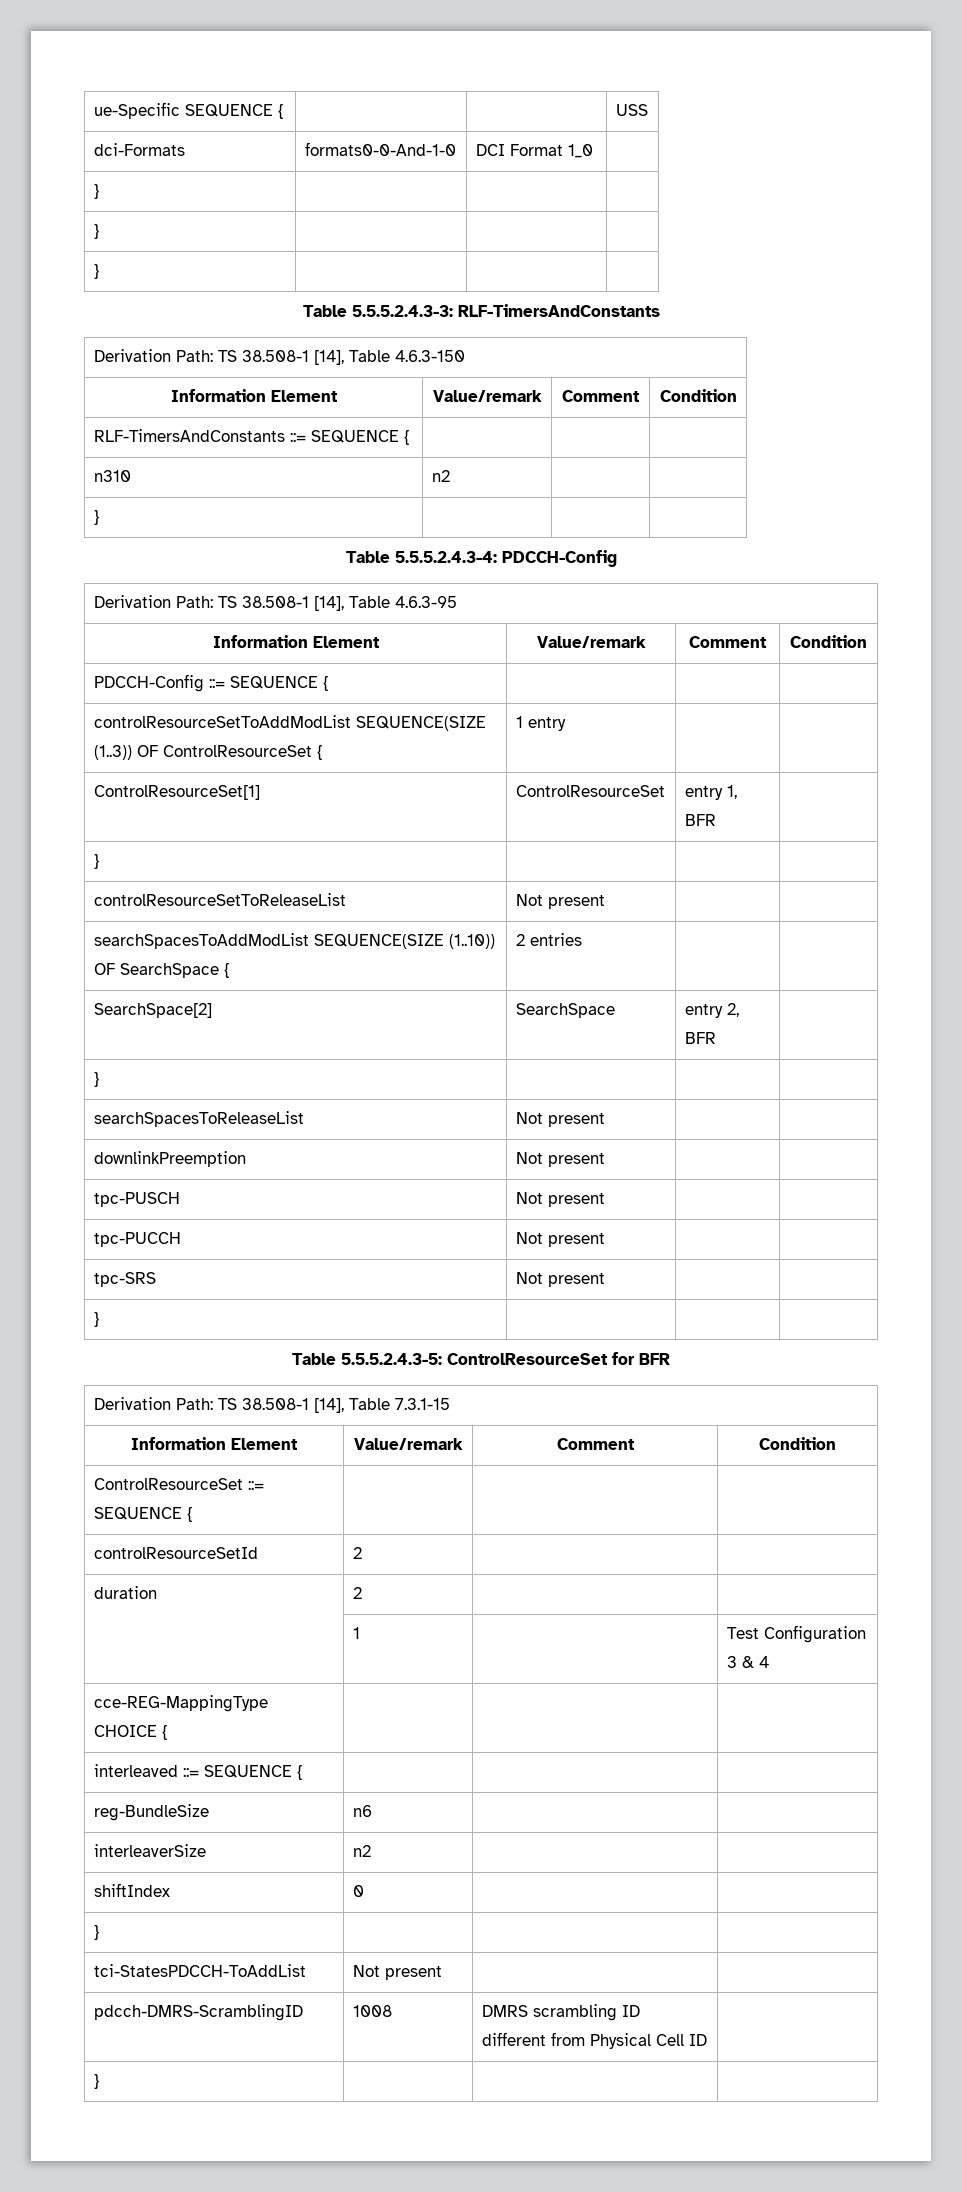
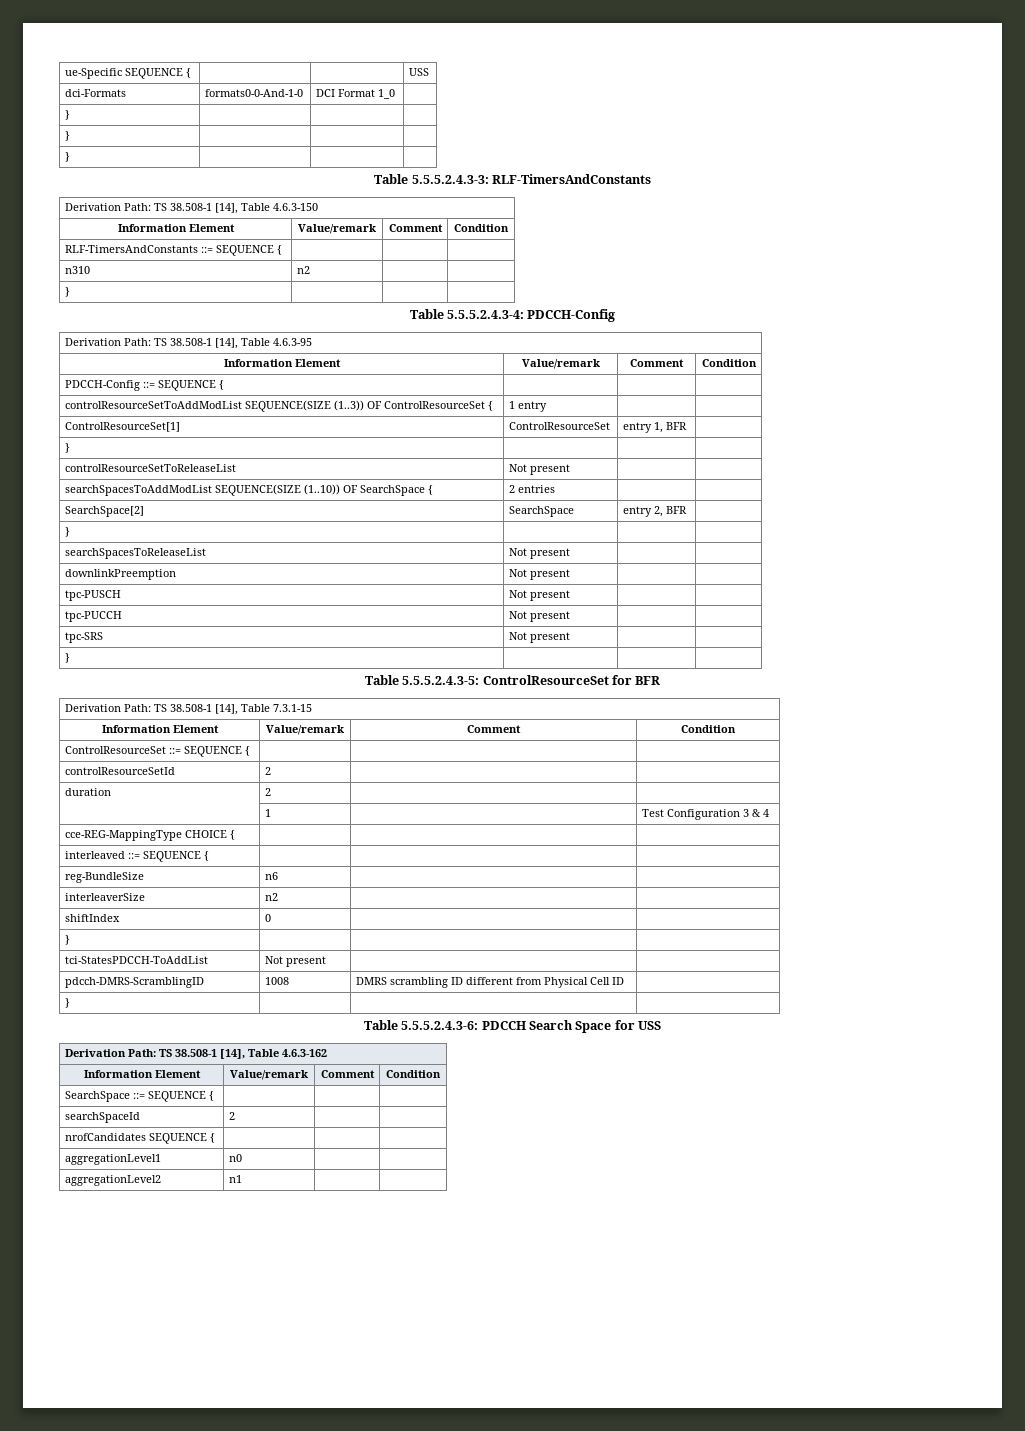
+ Table 5.5.5.2.4.3-6: PDCCH Search Space for USS
+ Derivation Path: TS 38.508-1 [14], Table 4.6.3-162
+ Information Element | Value/remark | Comment | Condition
+ SearchSpace ::= SEQUENCE { | | |
+ searchSpaceId | 2 | |
+ nrofCandidates SEQUENCE { | | |
+ aggregationLevel1 | n0 | |
+ aggregationLevel2 | n1 | |

